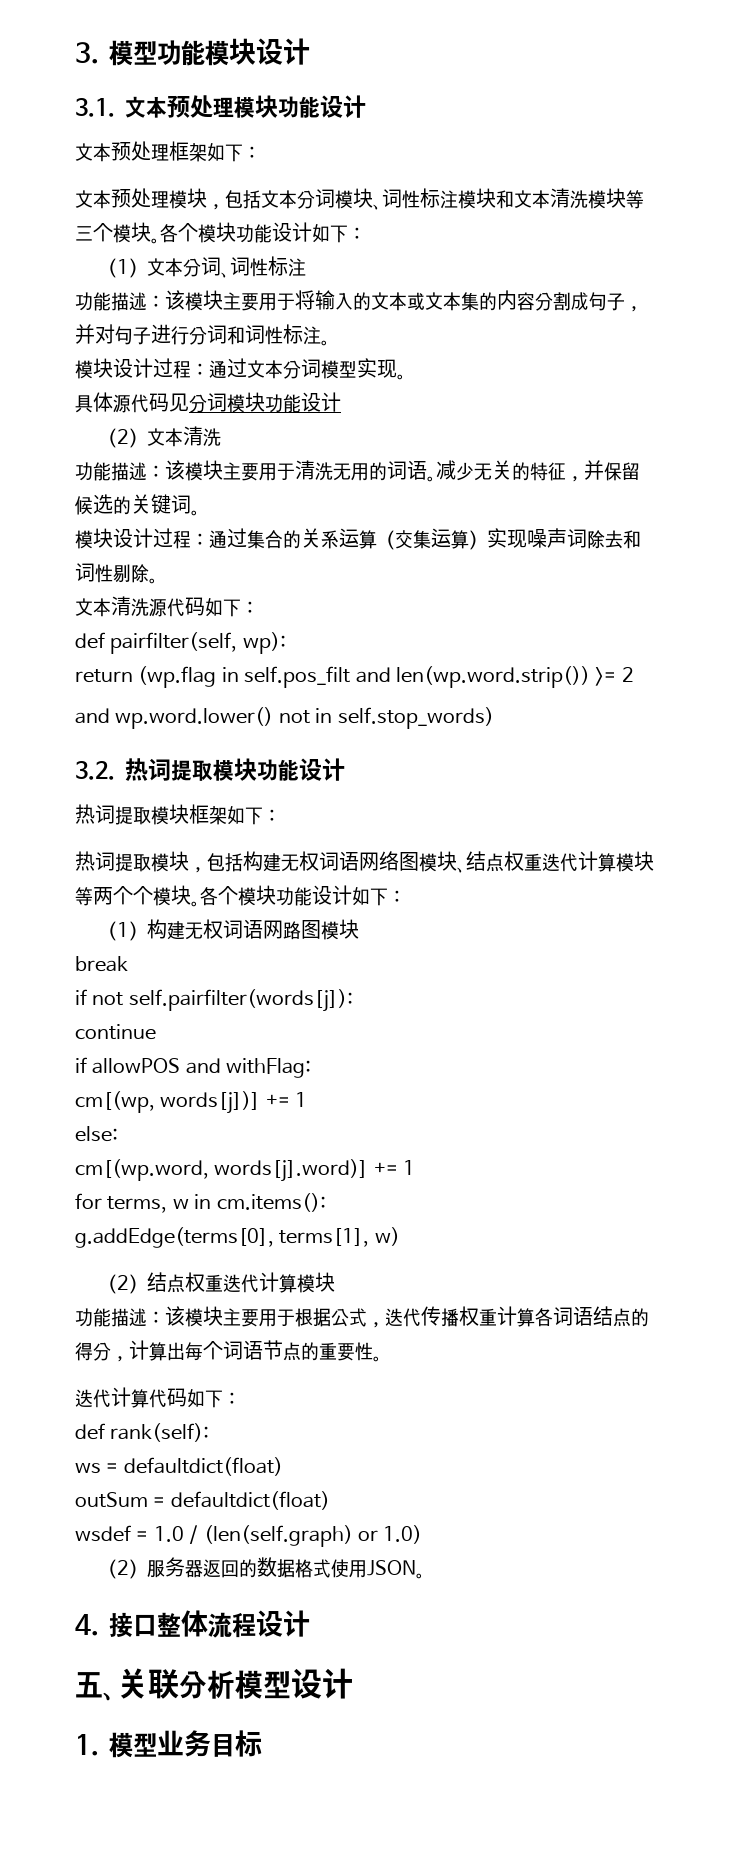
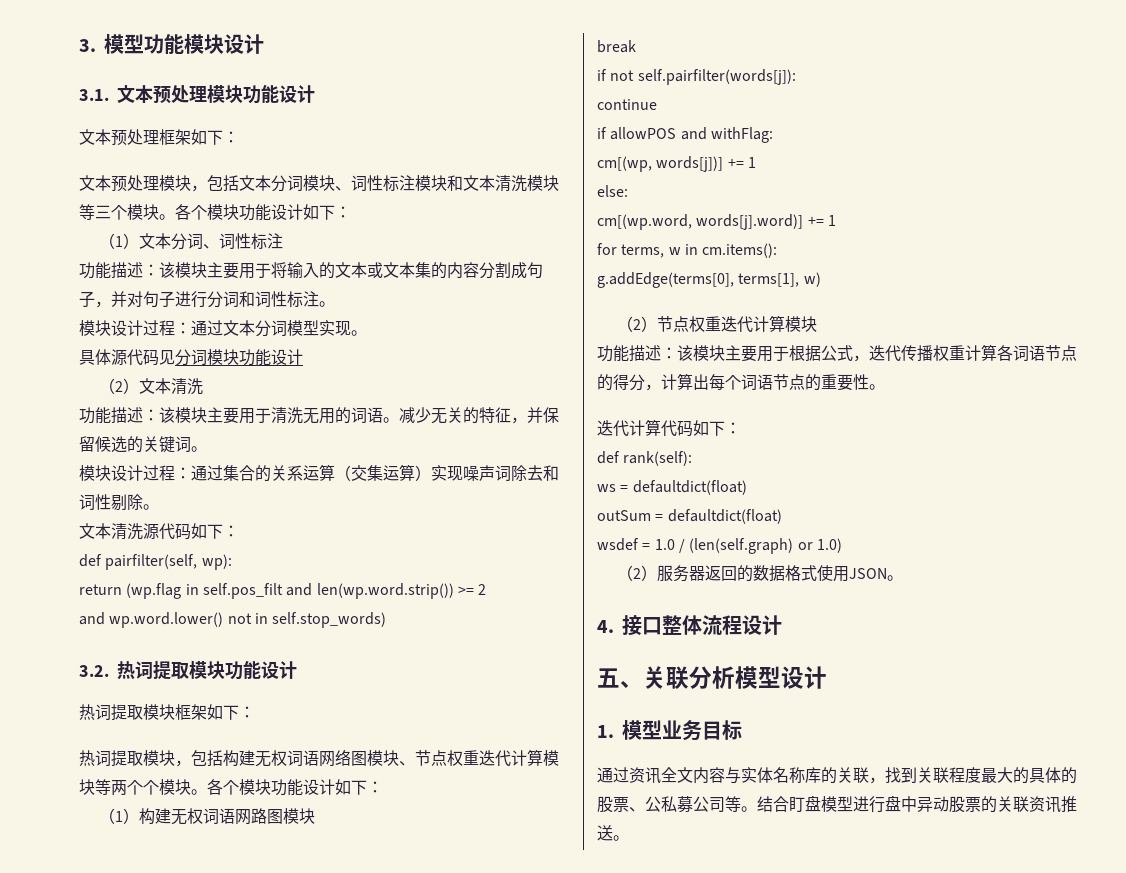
- 热词提取模块，包括构建无权词语网络图模块、结点权重迭代计算模块等两个个模块。
+ 热词提取模块，包括构建无权词语网络图模块、节点权重迭代计算模块等两个个模块。
- （2）结点权重迭代计算模块
+ （2）节点权重迭代计算模块
- 功能描述：该模块主要用于根据公式，迭代传播权重计算各词语结点的得分，计算出每个词语节点的重要性。
+ 功能描述：该模块主要用于根据公式，迭代传播权重计算各词语节点的得分，计算出每个词语节点的重要性。
+ 通过资讯全文内容与实体名称库的关联，找到关联程度最大的具体的股票、公私募公司等。结合盯盘模型进行盘中异动股票的关联资讯推送。

